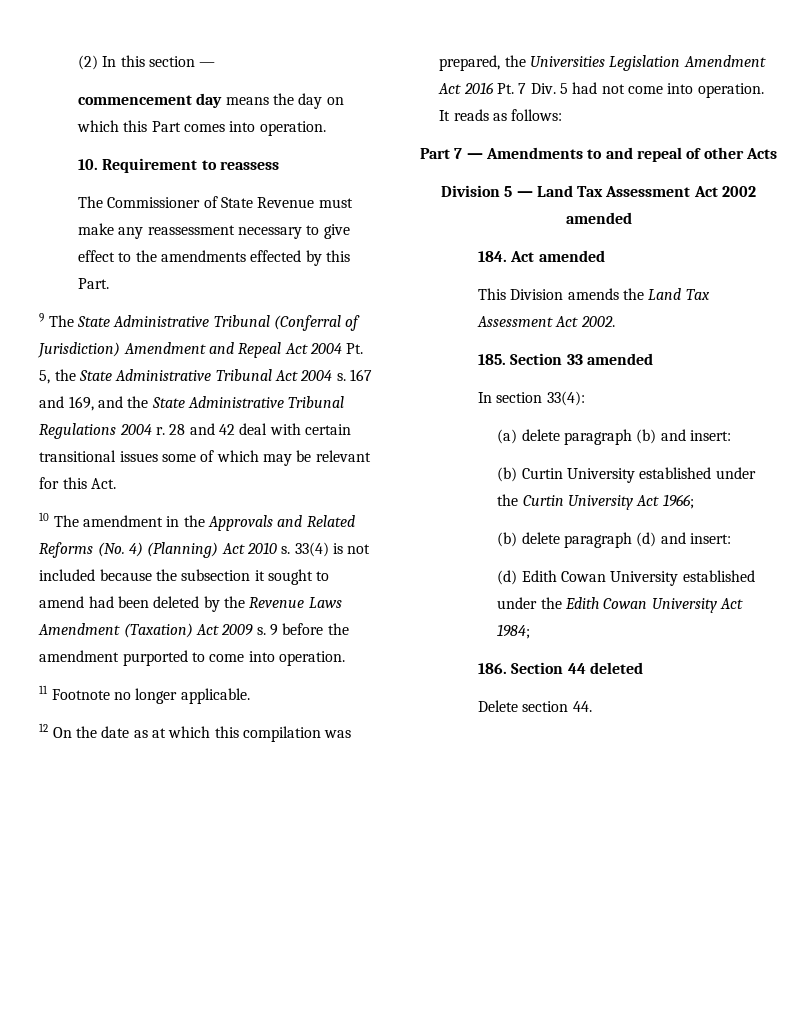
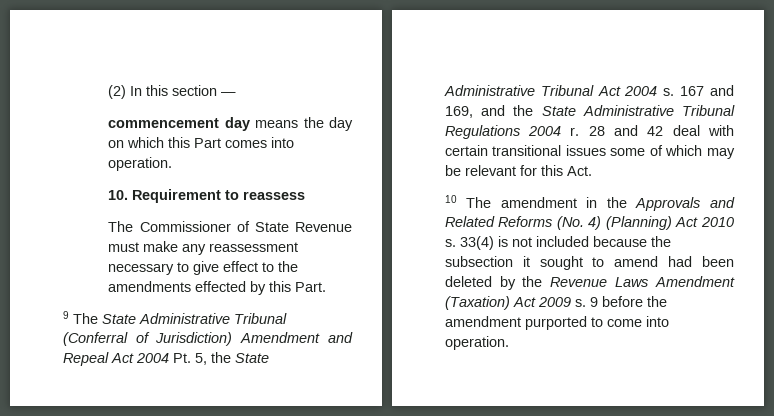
- 11 Footnote no longer applicable.
- 12 On the date as at which this compilation was prepared, the Universities Legislation Amendment Act 2016 Pt. 7 Div. 5 had not come into operation. It reads as follows:
- Part 7 — Amendments to and repeal of other Acts
- Division 5 — Land Tax Assessment Act 2002 amended
- 184. Act amended
- This Division amends the Land Tax Assessment Act 2002.
- 185. Section 33 amended
- In section 33(4):
- (a) delete paragraph (b) and insert:
- (b) Curtin University established under the Curtin University Act 1966;
- (b) delete paragraph (d) and insert:
- (d) Edith Cowan University established under the Edith Cowan University Act 1984;
- 186. Section 44 deleted
- Delete section 44.

